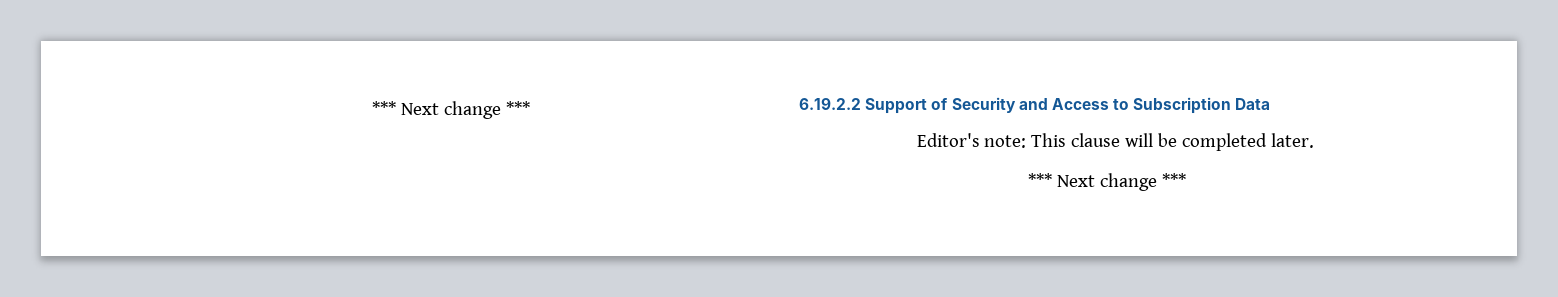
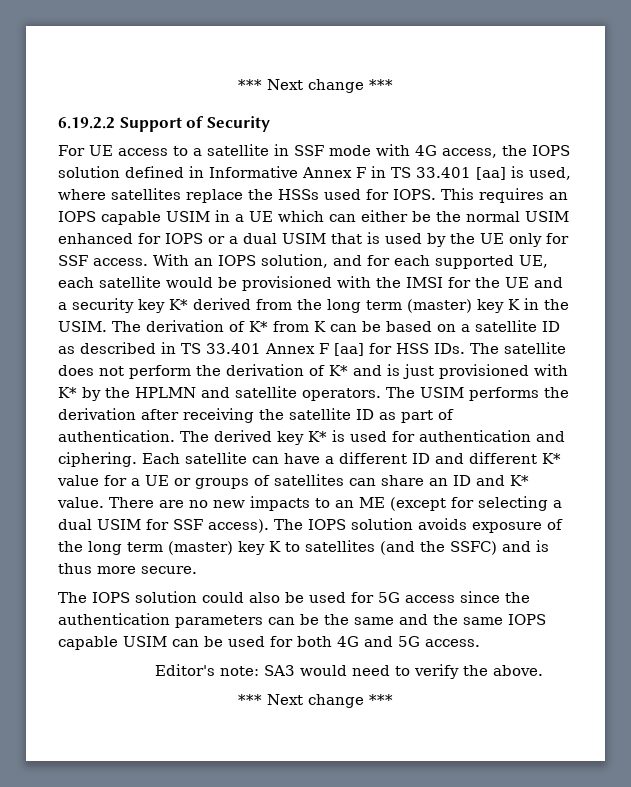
- 6.19.2.2 Support of Security and Access to Subscription Data
- Editor's note: This clause will be completed later.
+ 6.19.2.2 Support of Security
+ For UE access to a satellite in SSF mode with 4G access, the IOPS solution defined in Informative Annex F in TS 33.401 [aa] is used, where satellites replace the HSSs used for IOPS. This requires an IOPS capable USIM in a UE which can either be the normal USIM enhanced for IOPS or a dual USIM that is used by the UE only for SSF access. With an IOPS solution, and for each supported UE, each satellite would be provisioned with the IMSI for the UE and a security key K* derived from the long term (master) key K in the USIM. The derivation of K* from K can be based on a satellite ID as described in TS 33.401 Annex F [aa] for HSS IDs. The satellite does not perform the derivation of K* and is just provisioned with K* by the HPLMN and satellite operators. The USIM performs the derivation after receiving the satellite ID as part of authentication. The derived key K* is used for authentication and ciphering. Each satellite can have a different ID and different K* value for a UE or groups of satellites can share an ID and K* value. There are no new impacts to an ME (except for selecting a dual USIM for SSF access). The IOPS solution avoids exposure of the long term (master) key K to satellites (and the SSFC) and is thus more secure.
+ The IOPS solution could also be used for 5G access since the authentication parameters can be the same and the same IOPS capable USIM can be used for both 4G and 5G access.
+ Editor's note: SA3 would need to verify the above.

